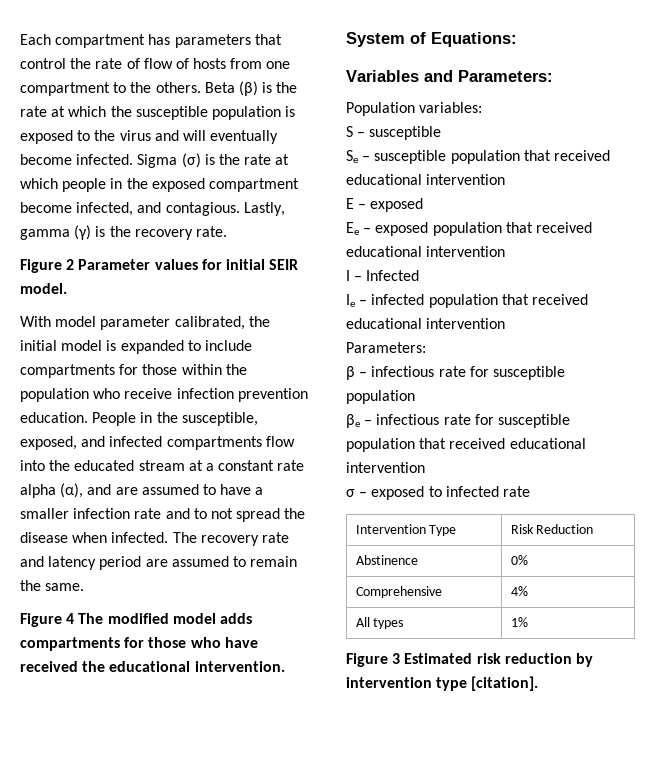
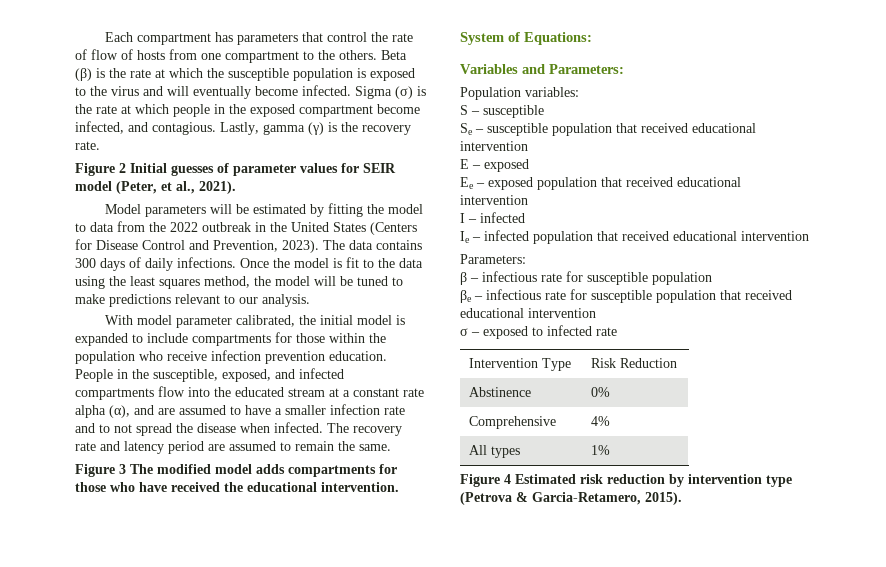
- Figure 2 Parameter values for initial SEIR model.
+ Figure 2 Initial guesses of parameter values for SEIR model (Peter, et al., 2021).
+ Model parameters will be estimated by fitting the model to data from the 2022 outbreak in the United States (Centers for Disease Control and Prevention, 2023). The data contains 300 days of daily infections. Once the model is fit to the data using the least squares method, the model will be tuned to make predictions relevant to our analysis.
- Figure 4 The modified model adds compartments for those who have received the educational intervention.
+ Figure 3 The modified model adds compartments for those who have received the educational intervention.
- I – Infected
+ I – infected
- Figure 3 Estimated risk reduction by intervention type [citation].
+ Figure 4 Estimated risk reduction by intervention type (Petrova & Garcia-Retamero, 2015).

